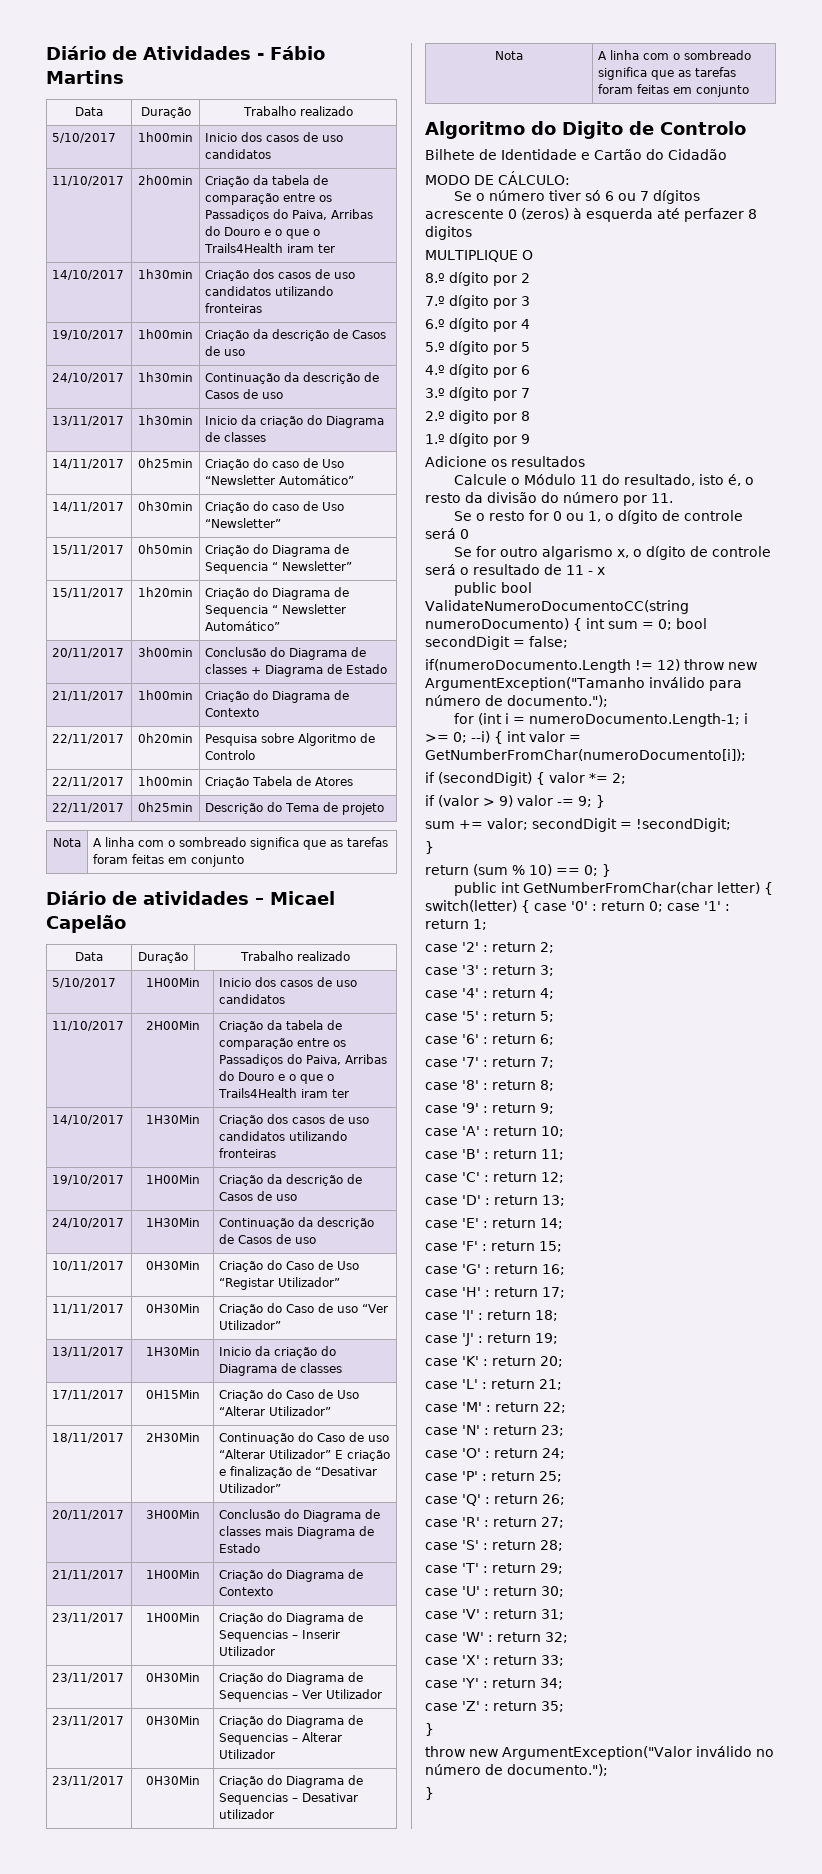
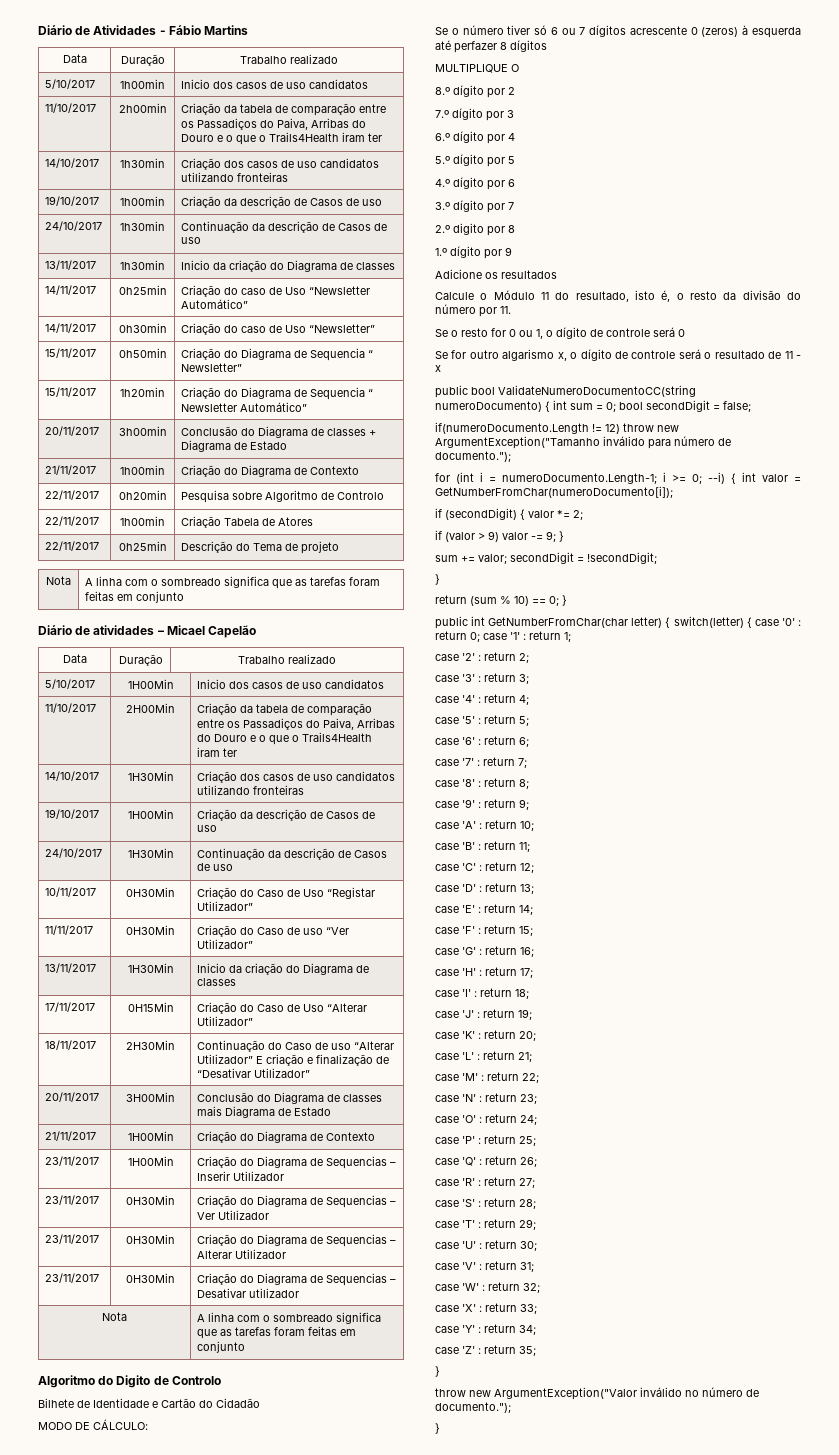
- Se o número tiver só 6 ou 7 dígitos acrescente 0 (zeros) à esquerda até perfazer 8 digitos
+ Se o número tiver só 6 ou 7 dígitos acrescente 0 (zeros) à esquerda até perfazer 8 dígitos

